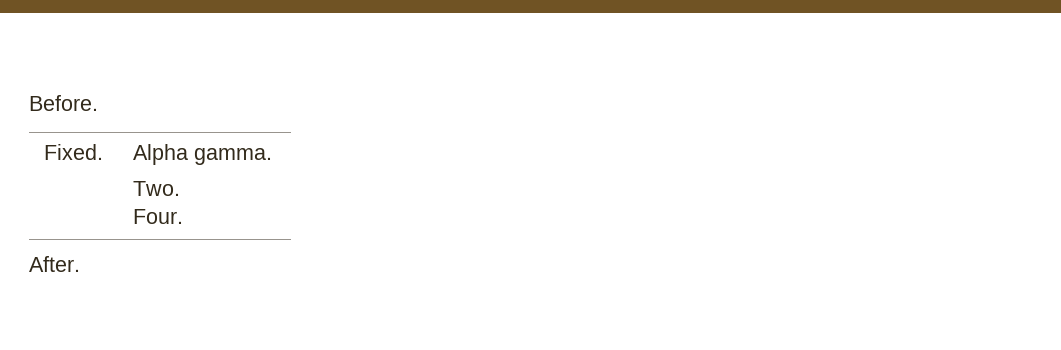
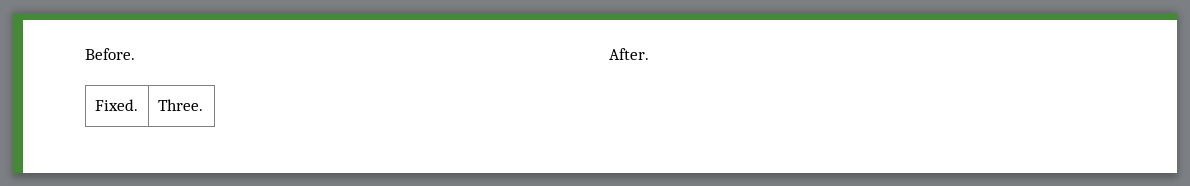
- Fixed. | Alpha gamma.
- Two.
- Four.
+ Fixed. | Three.

